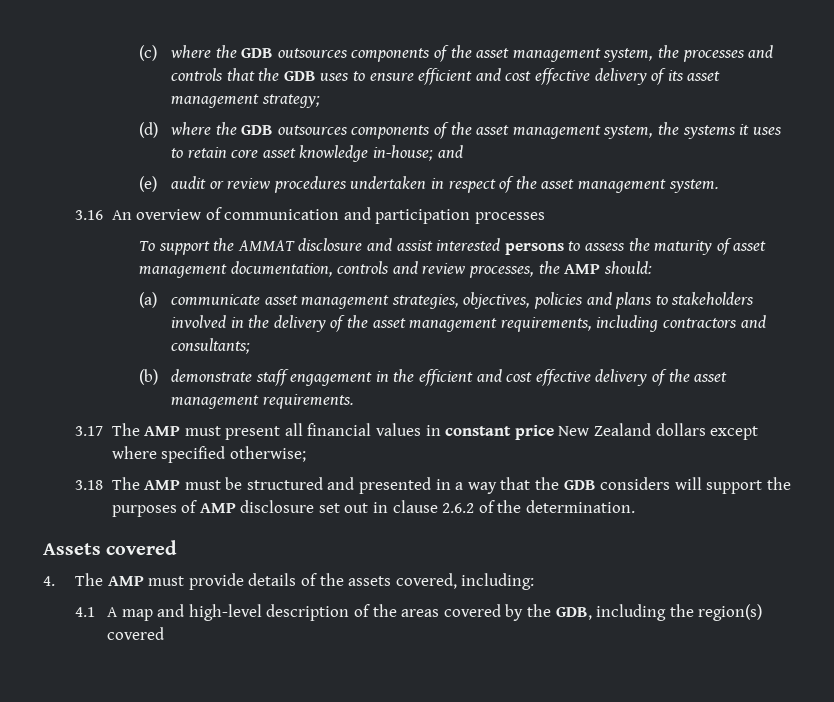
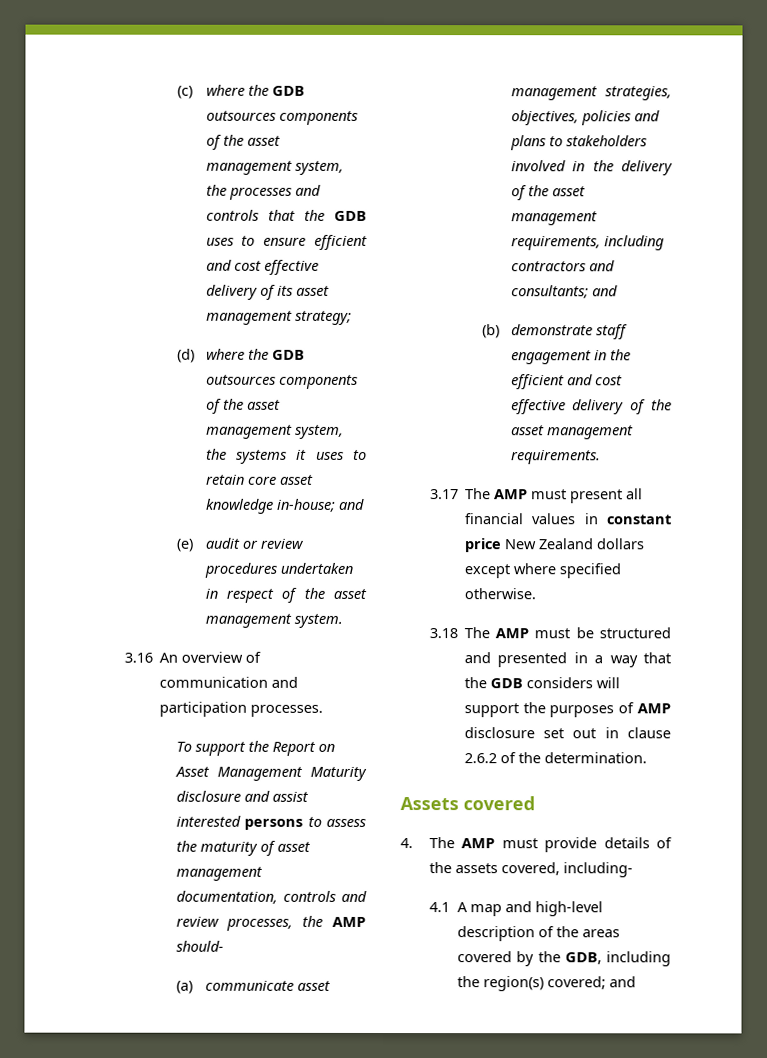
- 3.16 An overview of communication and participation processes
+ 3.16 An overview of communication and participation processes.
- To support the AMMAT disclosure and assist interested persons to assess the maturity of asset management documentation, controls and review processes, the AMP should:
+ To support the Report on Asset Management Maturity disclosure and assist interested persons to assess the maturity of asset management documentation, controls and review processes, the AMP should-
- (a) communicate asset management strategies, objectives, policies and plans to stakeholders involved in the delivery of the asset management requirements, including contractors and consultants;
+ (a) communicate asset management strategies, objectives, policies and plans to stakeholders involved in the delivery of the asset management requirements, including contractors and consultants; and
- 3.17 The AMP must present all financial values in constant price New Zealand dollars except where specified otherwise;
+ 3.17 The AMP must present all financial values in constant price New Zealand dollars except where specified otherwise.
- 4. The AMP must provide details of the assets covered, including:
+ 4. The AMP must provide details of the assets covered, including-
- 4.1 A map and high-level description of the areas covered by the GDB, including the region(s) covered
+ 4.1 A map and high-level description of the areas covered by the GDB, including the region(s) covered; and

